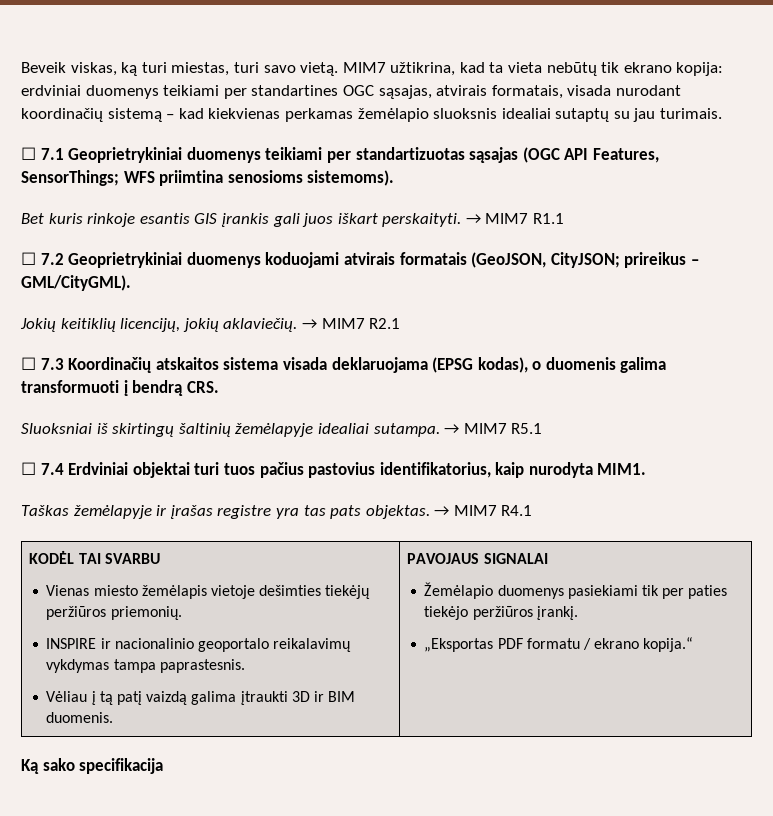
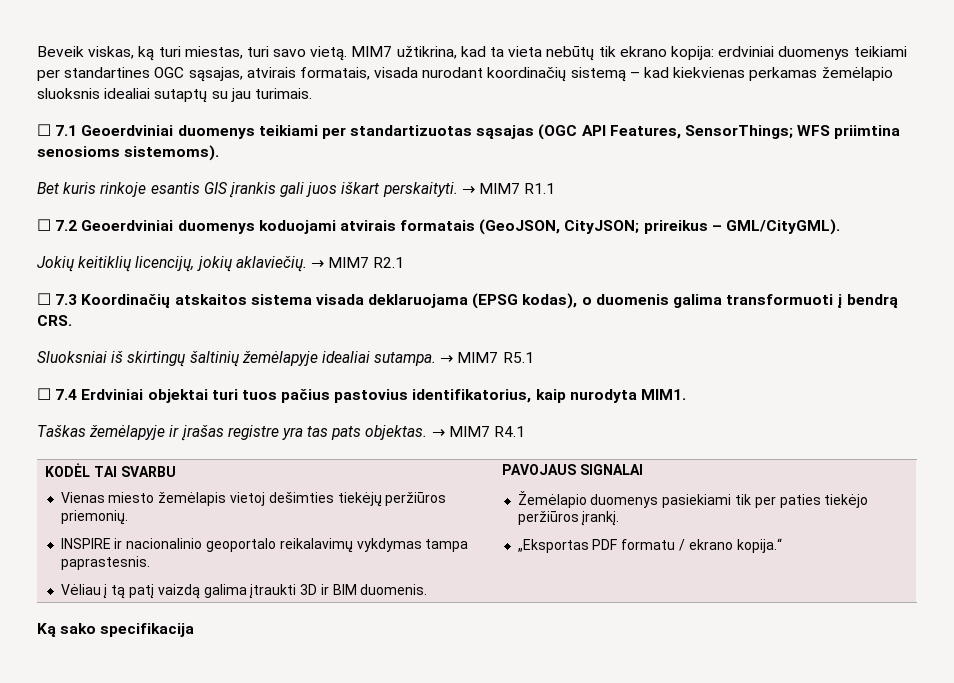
- ☐ 7.1 Geoprietrykiniai duomenys teikiami per standartizuotas sąsajas (OGC API Features, SensorThings; WFS priimtina senosioms sistemoms).
+ ☐ 7.1 Geoerdviniai duomenys teikiami per standartizuotas sąsajas (OGC API Features, SensorThings; WFS priimtina senosioms sistemoms).
- ☐ 7.2 Geoprietrykiniai duomenys koduojami atvirais formatais (GeoJSON, CityJSON; prireikus – GML/CityGML).
+ ☐ 7.2 Geoerdviniai duomenys koduojami atvirais formatais (GeoJSON, CityJSON; prireikus – GML/CityGML).
- Vienas miesto žemėlapis vietoje dešimties tiekėjų peržiūros priemonių.
+ Vienas miesto žemėlapis vietoj dešimties tiekėjų peržiūros priemonių.

